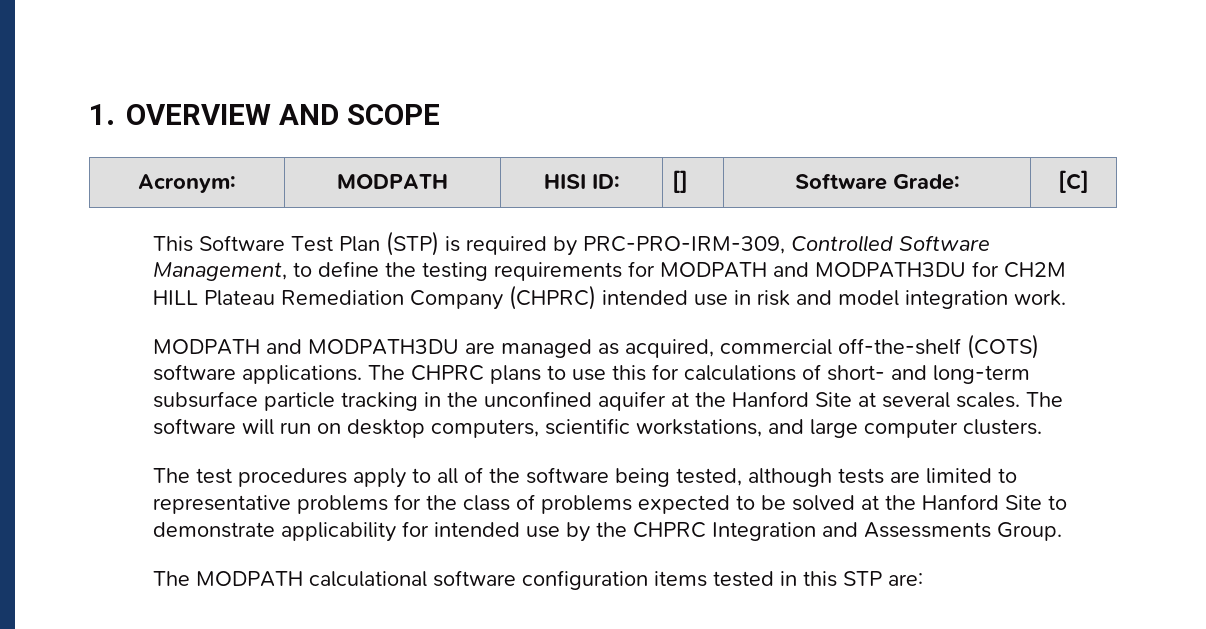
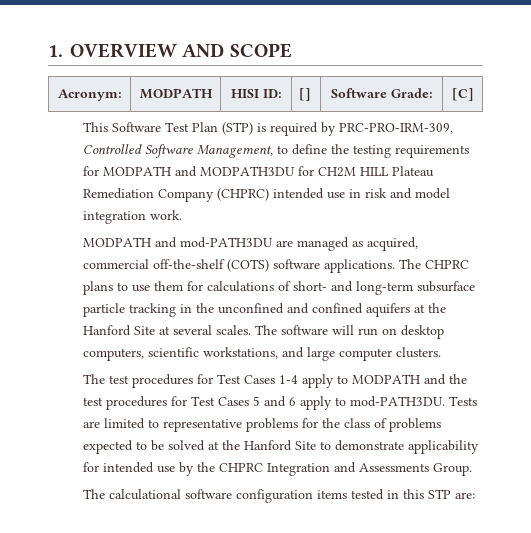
- MODPATH and MODPATH3DU are managed as acquired, commercial off-the-shelf (COTS) software applications.
+ MODPATH and mod-PATH3DU are managed as acquired, commercial off-the-shelf (COTS) software applications.
- The CHPRC plans to use this for calculations of short- and long-term subsurface particle tracking in the unconfined aquifer at the Hanford Site at several scales.
+ The CHPRC plans to use them for calculations of short- and long-term subsurface particle tracking in the unconfined and confined aquifers at the Hanford Site at several scales.
- The test procedures apply to all of the software being tested, although tests are limited to representative problems for the class of problems expected to be solved at the Hanford Site to demonstrate applicability for intended use by the CHPRC Integration and Assessments Group.
+ The test procedures for Test Cases 1-4 apply to MODPATH and the test procedures for Test Cases 5 and 6 apply to mod-PATH3DU. Tests are limited to representative problems for the class of problems expected to be solved at the Hanford Site to demonstrate applicability for intended use by the CHPRC Integration and Assessments Group.
- The MODPATH calculational software configuration items tested in this STP are:
+ The calculational software configuration items tested in this STP are:

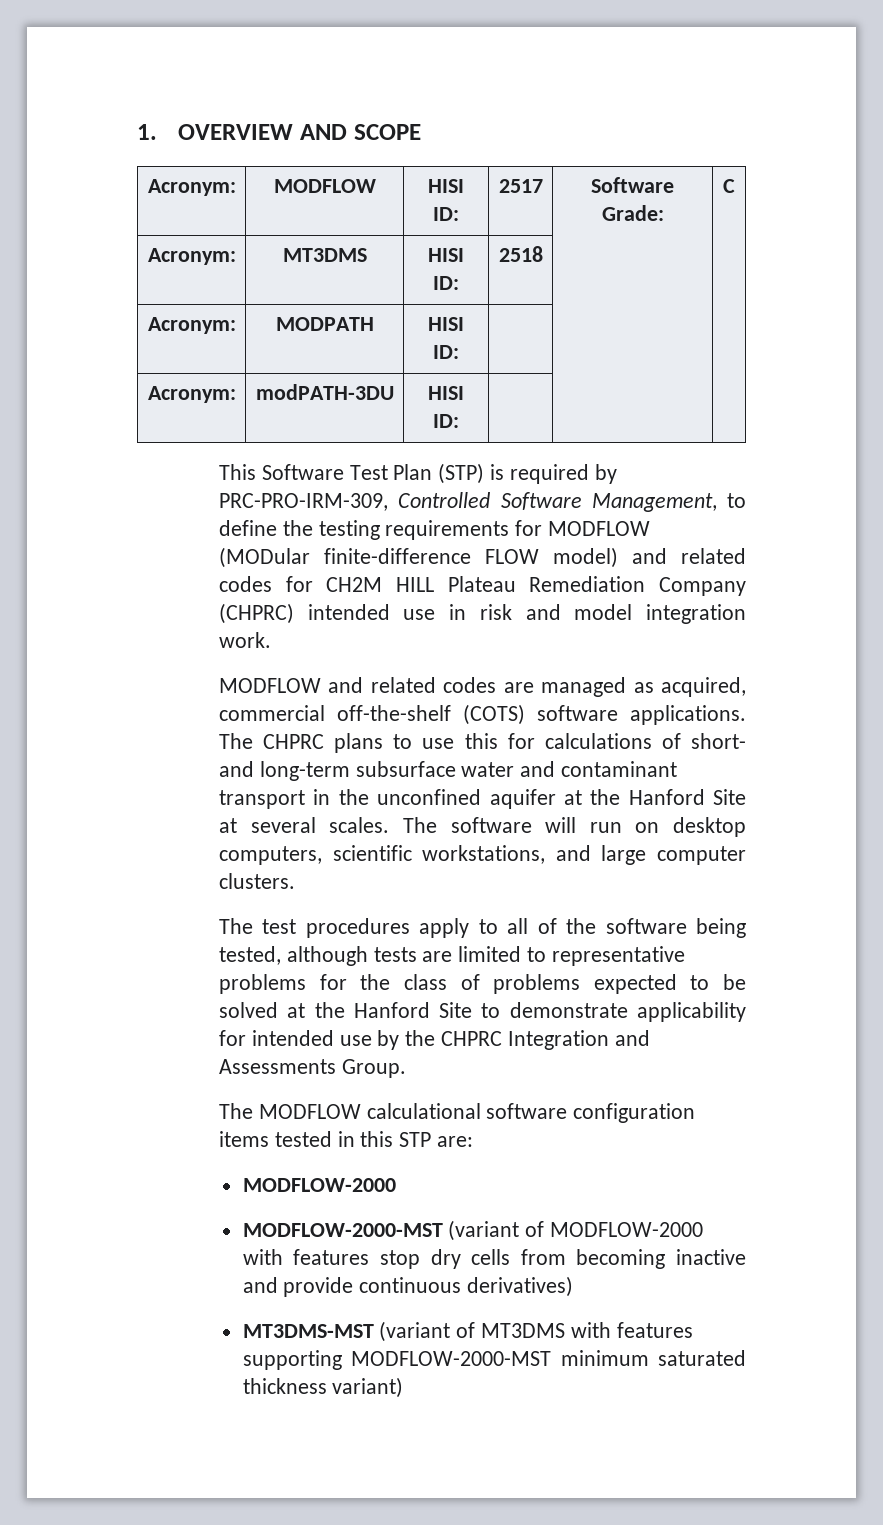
+ Acronym: | MODFLOW | HISI ID: | 2517 | Software Grade: | C
+ Acronym: | MT3DMS | HISI ID: | 2518 | |
- Acronym: | MODPATH | HISI ID: | [] | Software Grade: | [C]
+ Acronym: | MODPATH | HISI ID: | | |
+ Acronym: | modPATH-3DU | HISI ID: | | |
- This Software Test Plan (STP) is required by PRC-PRO-IRM-309, Controlled Software Management, to define the testing requirements for MODPATH and MODPATH3DU for CH2M HILL Plateau Remediation Company (CHPRC) intended use in risk and model integration work.
+ This Software Test Plan (STP) is required by PRC-PRO-IRM-309, Controlled Software Management, to define the testing requirements for MODFLOW (MODular finite-difference FLOW model) and related codes for CH2M HILL Plateau Remediation Company (CHPRC) intended use in risk and model integration work.
- MODPATH and mod-PATH3DU are managed as acquired, commercial off-the-shelf (COTS) software applications.
+ MODFLOW and related codes are managed as acquired, commercial off-the-shelf (COTS) software applications.
- The CHPRC plans to use them for calculations of short- and long-term subsurface particle tracking in the unconfined and confined aquifers at the Hanford Site at several scales.
+ The CHPRC plans to use this for calculations of short- and long-term subsurface water and contaminant transport in the unconfined aquifer at the Hanford Site at several scales.
- The test procedures for Test Cases 1-4 apply to MODPATH and the test procedures for Test Cases 5 and 6 apply to mod-PATH3DU. Tests are limited to representative problems for the class of problems expected to be solved at the Hanford Site to demonstrate applicability for intended use by the CHPRC Integration and Assessments Group.
+ The test procedures apply to all of the software being tested, although tests are limited to representative problems for the class of problems expected to be solved at the Hanford Site to demonstrate applicability for intended use by the CHPRC Integration and Assessments Group.
- The calculational software configuration items tested in this STP are:
+ The MODFLOW calculational software configuration items tested in this STP are:
+ MODFLOW-2000
+ MODFLOW-2000-MST (variant of MODFLOW-2000 with features stop dry cells from becoming inactive and provide continuous derivatives)
+ MT3DMS-MST (variant of MT3DMS with features supporting MODFLOW-2000-MST minimum saturated thickness variant)

